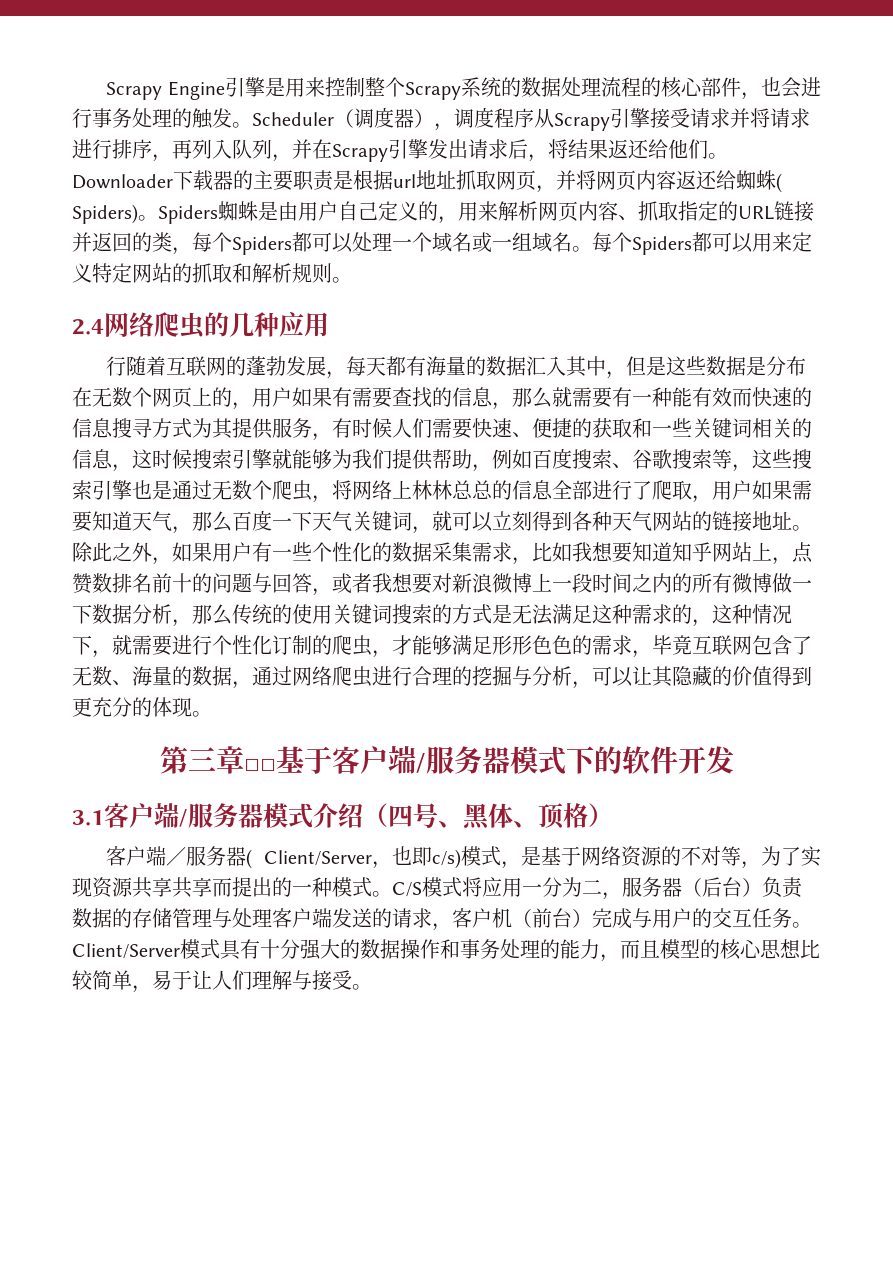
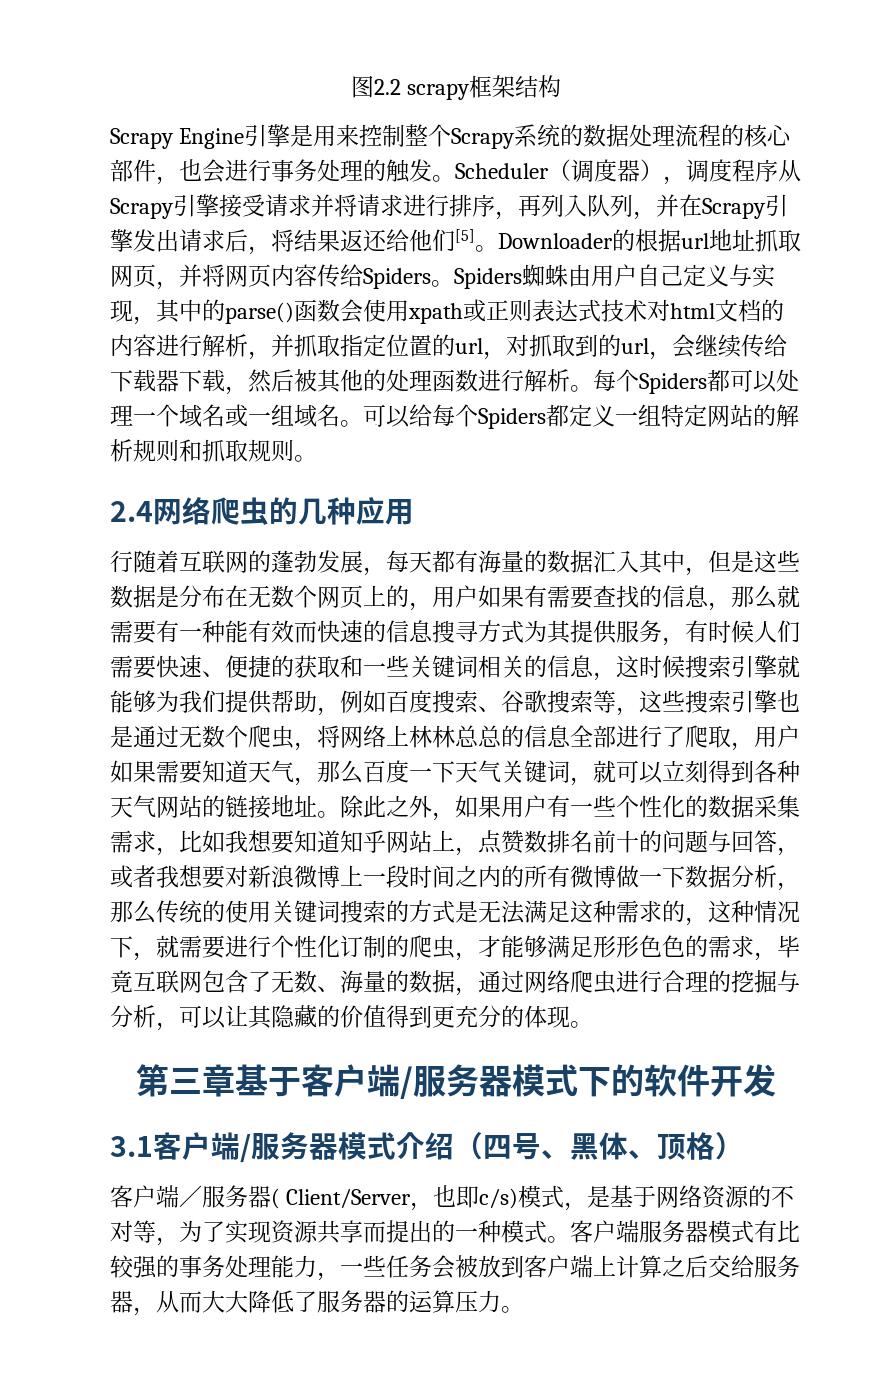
+ 图2.2 scrapy框架结构
- Scheduler（调度器），调度程序从Scrapy引擎接受请求并将请求进行排序，再列入队列，并在Scrapy引擎发出请求后，将结果返还给他们。Downloader下载器的主要职责是根据url地址抓取网页，并将网页内容返还给蜘蛛( Spiders)。
+ Scheduler（调度器），调度程序从Scrapy引擎接受请求并将请求进行排序，再列入队列，并在Scrapy引擎发出请求后，将结果返还给他们[5]。Downloader的根据url地址抓取网页，并将网页内容传给Spiders。
- Spiders蜘蛛是由用户自己定义的，用来解析网页内容、抓取指定的URL链接并返回的类，每个Spiders都可以处理一个域名或一组域名。
+ Spiders蜘蛛由用户自己定义与实现，其中的parse()函数会使用xpath或正则表达式技术对html文档的内容进行解析，并抓取指定位置的url，对抓取到的url，会继续传给下载器下载，然后被其他的处理函数进行解析。每个Spiders都可以处理一个域名或一组域名。
- 每个Spiders都可以用来定义特定网站的抓取和解析规则。
+ 可以给每个Spiders都定义一组特定网站的解析规则和抓取规则。
- 第三章□□基于客户端/服务器模式下的软件开发
+ 第三章基于客户端/服务器模式下的软件开发
- 客户端／服务器( Client/Server，也即c/s)模式，是基于网络资源的不对等，为了实现资源共享共享而提出的一种模式。
+ 客户端／服务器( Client/Server，也即c/s)模式，是基于网络资源的不对等，为了实现资源共享而提出的一种模式。
- C/S模式将应用一分为二，服务器（后台）负责数据的存储管理与处理客户端发送的请求，客户机（前台）完成与用户的交互任务。Client/Server模式具有十分强大的数据操作和事务处理的能力，而且模型的核心思想比较简单，易于让人们理解与接受。
+ 客户端服务器模式有比较强的事务处理能力，一些任务会被放到客户端上计算之后交给服务器，从而大大降低了服务器的运算压力。

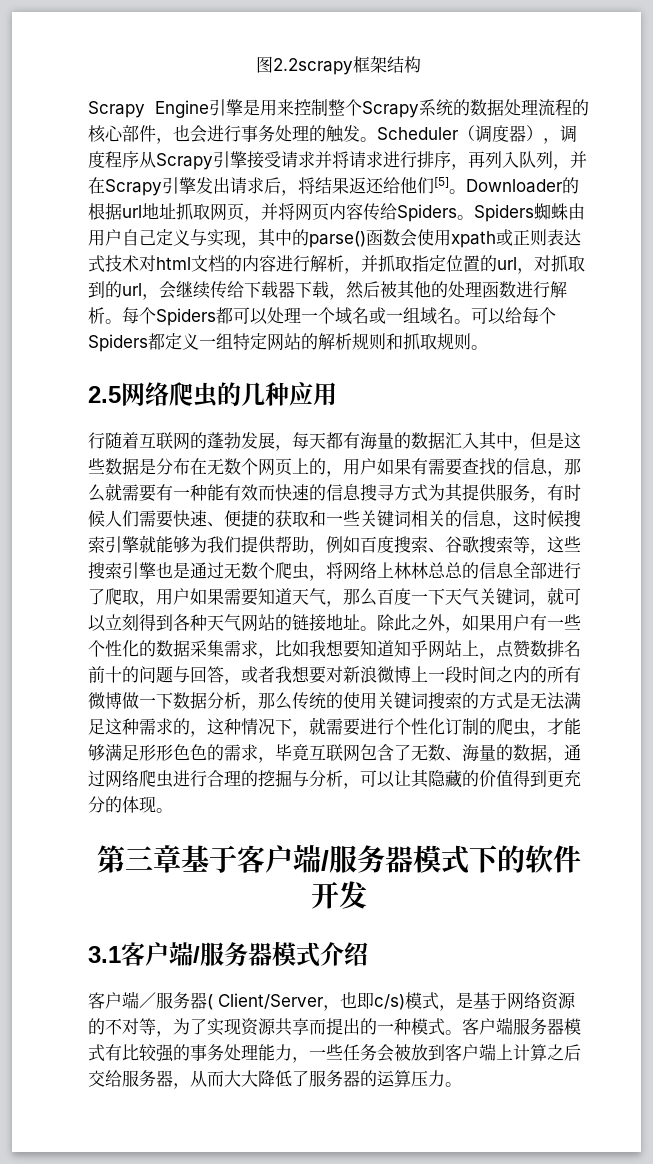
- 图2.2 scrapy框架结构
+ 图2.2scrapy框架结构
- 2.4网络爬虫的几种应用
+ 2.5网络爬虫的几种应用
- 3.1客户端/服务器模式介绍（四号、黑体、顶格）
+ 3.1客户端/服务器模式介绍

